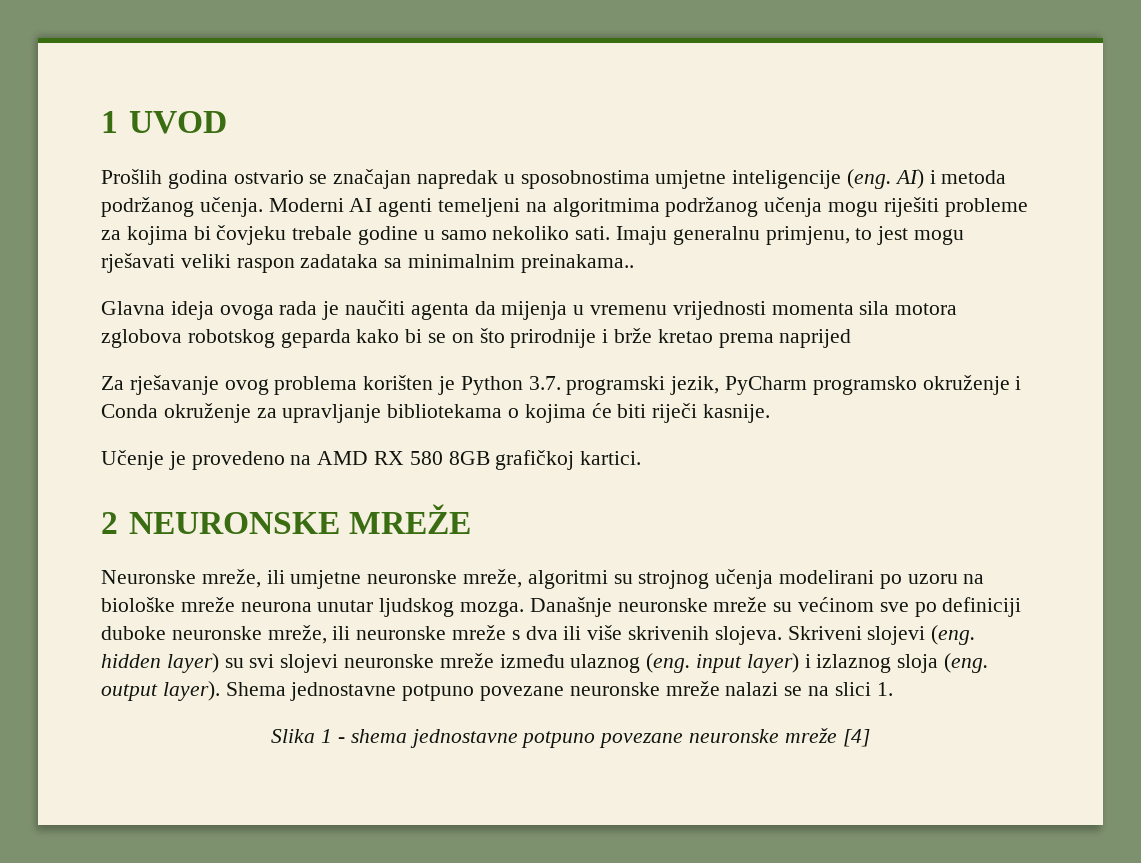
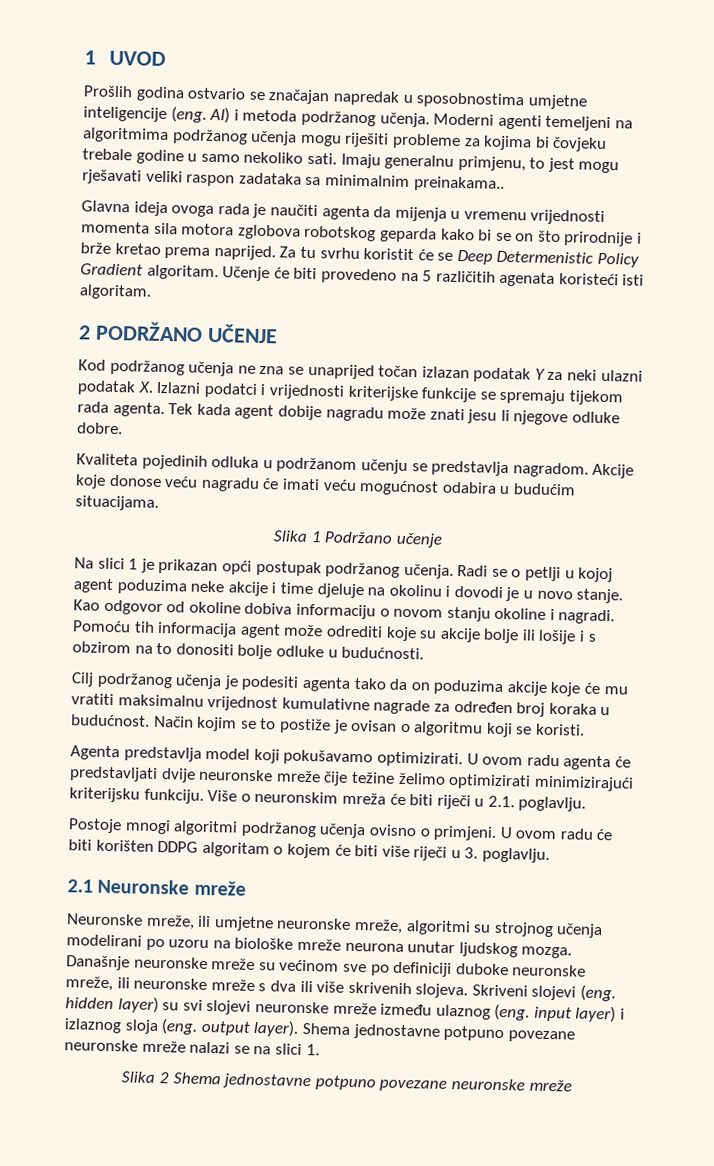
- Moderni AI agenti temeljeni na algoritmima podržanog učenja mogu riješiti probleme za kojima bi čovjeku trebale godine u samo nekoliko sati.
+ Moderni agenti temeljeni na algoritmima podržanog učenja mogu riješiti probleme za kojima bi čovjeku trebale godine u samo nekoliko sati.
- Glavna ideja ovoga rada je naučiti agenta da mijenja u vremenu vrijednosti momenta sila motora zglobova robotskog geparda kako bi se on što prirodnije i brže kretao prema naprijed
- Za rješavanje ovog problema korišten je Python 3.7. programski jezik, PyCharm programsko okruženje i Conda okruženje za upravljanje bibliotekama o kojima će biti riječi kasnije.
- Učenje je provedeno na AMD RX 580 8GB grafičkoj kartici.
- 2 NEURONSKE MREŽE
+ Glavna ideja ovoga rada je naučiti agenta da mijenja u vremenu vrijednosti momenta sila motora zglobova robotskog geparda kako bi se on što prirodnije i brže kretao prema naprijed. Za tu svrhu koristit će se Deep Determenistic Policy Gradient algoritam. Učenje će biti provedeno na 5 različitih agenata koristeći isti algoritam.
+ 2 PODRŽANO UČENJE
+ Kod podržanog učenja ne zna se unaprijed točan izlazan podatak Y za neki ulazni podatak X. Izlazni podatci i vrijednosti kriterijske funkcije se spremaju tijekom rada agenta. Tek kada agent dobije nagradu može znati jesu li njegove odluke dobre.
+ Kvaliteta pojedinih odluka u podržanom učenju se predstavlja nagradom. Akcije koje donose veću nagradu će imati veću mogućnost odabira u budućim situacijama.
+ Slika 1 Podržano učenje
+ Na slici 1 je prikazan opći postupak podržanog učenja. Radi se o petlji u kojoj agent poduzima neke akcije i time djeluje na okolinu i dovodi je u novo stanje. Kao odgovor od okoline dobiva informaciju o novom stanju okoline i nagradi. Pomoću tih informacija agent može odrediti koje su akcije bolje ili lošije i s obzirom na to donositi bolje odluke u budućnosti.
+ Cilj podržanog učenja je podesiti agenta tako da on poduzima akcije koje će mu vratiti maksimalnu vrijednost kumulativne nagrade za određen broj koraka u budućnost. Način kojim se to postiže je ovisan o algoritmu koji se koristi.
+ Agenta predstavlja model koji pokušavamo optimizirati. U ovom radu agenta će predstavljati dvije neuronske mreže čije težine želimo optimizirati minimizirajući kriterijsku funkciju. Više o neuronskim mreža će biti riječi u 2.1. poglavlju.
+ Postoje mnogi algoritmi podržanog učenja ovisno o primjeni. U ovom radu će biti korišten DDPG algoritam o kojem će biti više riječi u 3. poglavlju.
+ 2.1 Neuronske mreže
- Slika 1 - shema jednostavne potpuno povezane neuronske mreže [4]
+ Slika 2 Shema jednostavne potpuno povezane neuronske mreže

